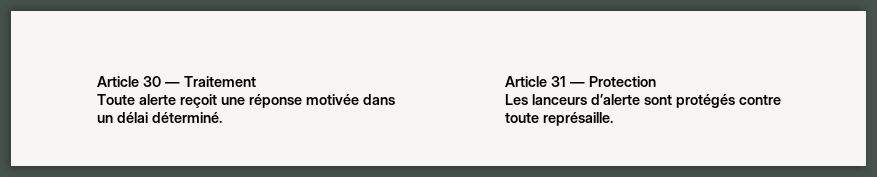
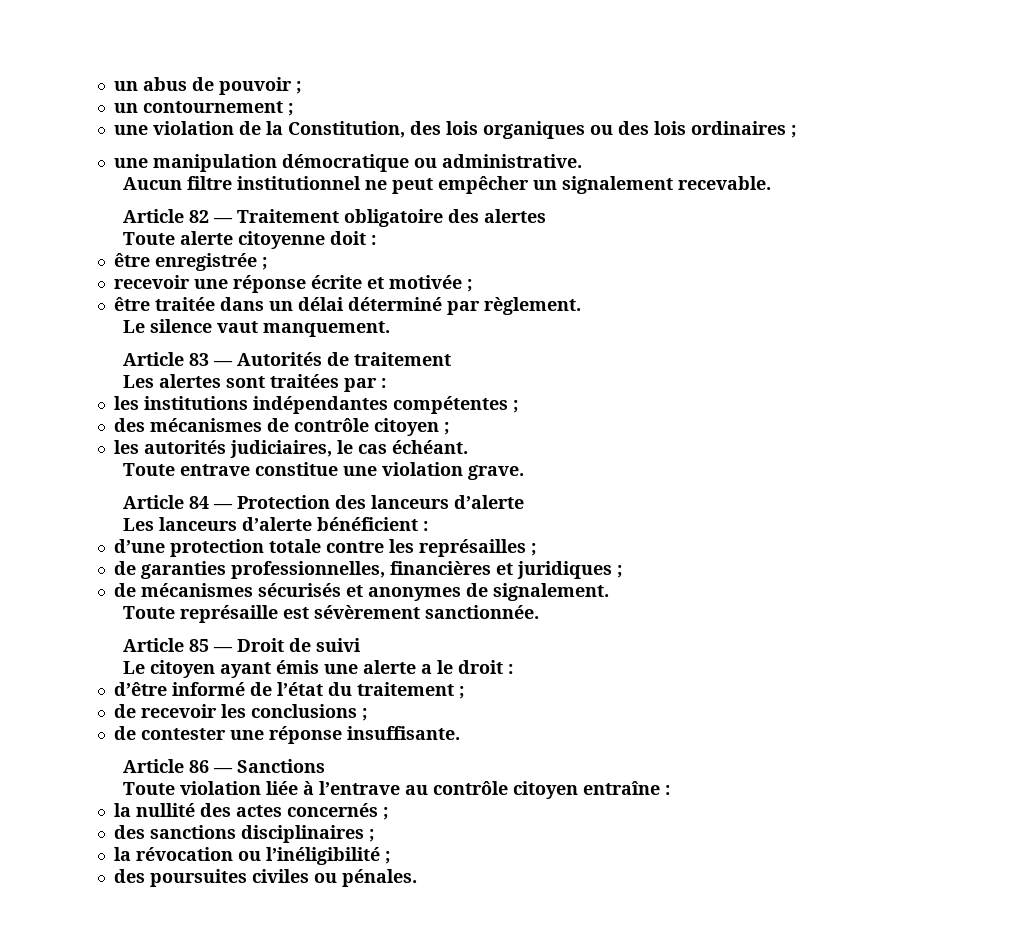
- Article 30 — Traitement
+ un abus de pouvoir ;
+ un contournement ;
+ une violation de la Constitution, des lois organiques ou des lois ordinaires ;
+ une manipulation démocratique ou administrative.
+ Aucun filtre institutionnel ne peut empêcher un signalement recevable.
+ Article 82 — Traitement obligatoire des alertes
- Toute alerte reçoit une réponse motivée dans un délai déterminé.
- Article 31 — Protection
+ Toute alerte citoyenne doit :
+ être enregistrée ;
+ recevoir une réponse écrite et motivée ;
+ être traitée dans un délai déterminé par règlement.
+ Le silence vaut manquement.
+ Article 83 — Autorités de traitement
+ Les alertes sont traitées par :
+ les institutions indépendantes compétentes ;
+ des mécanismes de contrôle citoyen ;
+ les autorités judiciaires, le cas échéant.
+ Toute entrave constitue une violation grave.
+ Article 84 — Protection des lanceurs d’alerte
- Les lanceurs d’alerte sont protégés contre toute représaille.
+ Les lanceurs d’alerte bénéficient :
+ d’une protection totale contre les représailles ;
+ de garanties professionnelles, financières et juridiques ;
+ de mécanismes sécurisés et anonymes de signalement.
+ Toute représaille est sévèrement sanctionnée.
+ Article 85 — Droit de suivi
+ Le citoyen ayant émis une alerte a le droit :
+ d’être informé de l’état du traitement ;
+ de recevoir les conclusions ;
+ de contester une réponse insuffisante.
+ Article 86 — Sanctions
+ Toute violation liée à l’entrave au contrôle citoyen entraîne :
+ la nullité des actes concernés ;
+ des sanctions disciplinaires ;
+ la révocation ou l’inéligibilité ;
+ des poursuites civiles ou pénales.

